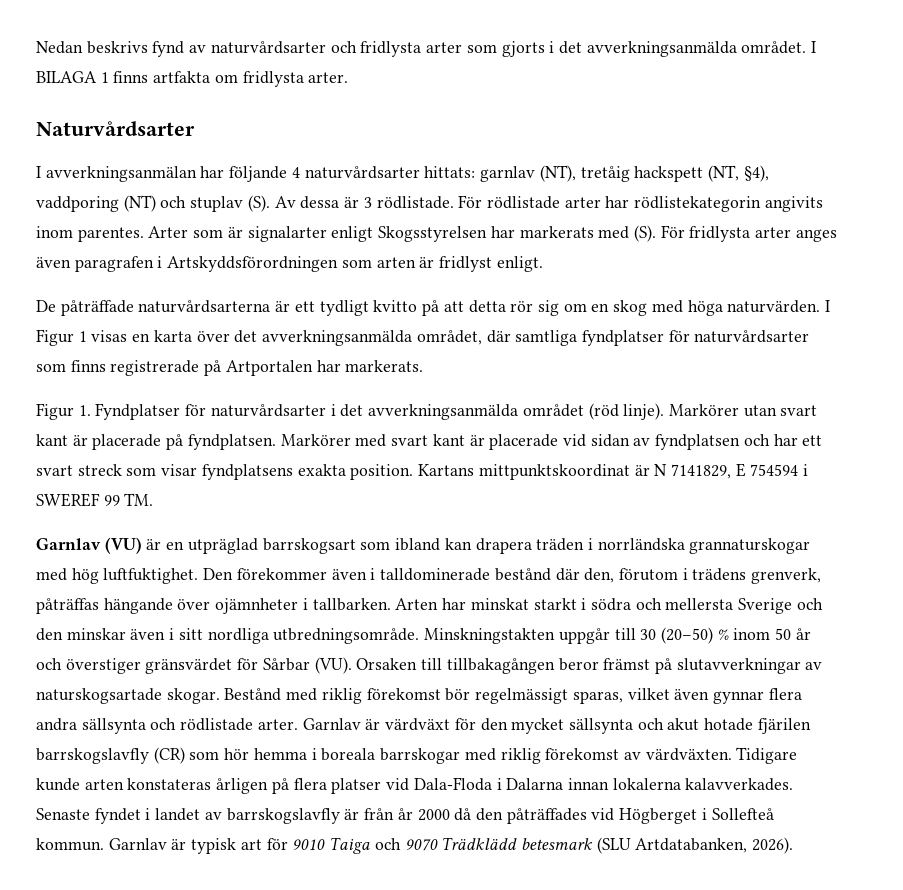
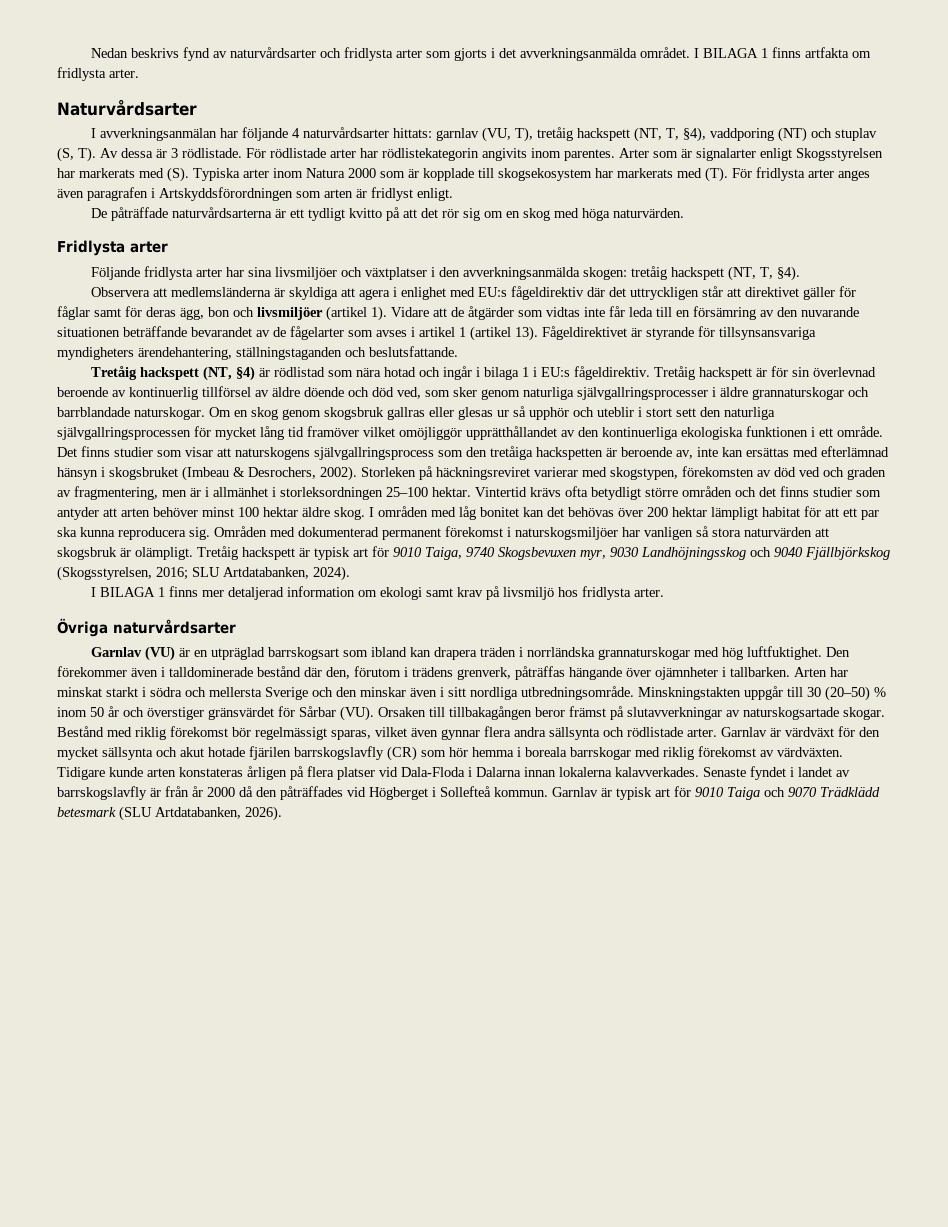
- I avverkningsanmälan har följande 4 naturvårdsarter hittats: garnlav (NT), tretåig hackspett (NT, §4), vaddporing (NT) och stuplav (S). Av dessa är 3 rödlistade.
+ I avverkningsanmälan har följande 4 naturvårdsarter hittats: garnlav (VU, T), tretåig hackspett (NT, T, §4), vaddporing (NT) och stuplav (S, T). Av dessa är 3 rödlistade.
- Arter som är signalarter enligt Skogsstyrelsen har markerats med (S). För fridlysta arter anges även paragrafen i Artskyddsförordningen som arten är fridlyst enligt.
+ Arter som är signalarter enligt Skogsstyrelsen har markerats med (S). Typiska arter inom Natura 2000 som är kopplade till skogsekosystem har markerats med (T). För fridlysta arter anges även paragrafen i Artskyddsförordningen som arten är fridlyst enligt.
- De påträffade naturvårdsarterna är ett tydligt kvitto på att detta rör sig om en skog med höga naturvärden. I Figur 1 visas en karta över det avverkningsanmälda området, där samtliga fyndplatser för naturvårdsarter som finns registrerade på Artportalen har markerats.
- Figur 1. Fyndplatser för naturvårdsarter i det avverkningsanmälda området (röd linje). Markörer utan svart kant är placerade på fyndplatsen. Markörer med svart kant är placerade vid sidan av fyndplatsen och har ett svart streck som visar fyndplatsens exakta position. Kartans mittpunktskoordinat är N 7141829, E 754594 i SWEREF 99 TM.
+ De påträffade naturvårdsarterna är ett tydligt kvitto på att det rör sig om en skog med höga naturvärden.
+ Fridlysta arter
+ Följande fridlysta arter har sina livsmiljöer och växtplatser i den avverkningsanmälda skogen: tretåig hackspett (NT, T, §4).
+ Observera att medlemsländerna är skyldiga att agera i enlighet med EU:s fågeldirektiv där det uttryckligen står att direktivet gäller för fåglar samt för deras ägg, bon och livsmiljöer (artikel 1). Vidare att de åtgärder som vidtas inte får leda till en försämring av den nuvarande situationen beträffande bevarandet av de fågelarter som avses i artikel 1 (artikel 13). Fågeldirektivet är styrande för tillsynsansvariga myndigheters ärendehantering, ställningstaganden och beslutsfattande.
+ Tretåig hackspett (NT, §4) är rödlistad som nära hotad och ingår i bilaga 1 i EU:s fågeldirektiv. Tretåig hackspett är för sin överlevnad beroende av kontinuerlig tillförsel av äldre döende och död ved, som sker genom naturliga självgallringsprocesser i äldre grannaturskogar och barrblandade naturskogar. Om en skog genom skogsbruk gallras eller glesas ur så upphör och uteblir i stort sett den naturliga självgallringsprocessen för mycket lång tid framöver vilket omöjliggör upprätthållandet av den kontinuerliga ekologiska funktionen i ett område. Det finns studier som visar att naturskogens självgallringsprocess som den tretåiga hackspetten är beroende av, inte kan ersättas med efterlämnad hänsyn i skogsbruket (Imbeau & Desrochers, 2002). Storleken på häckningsreviret varierar med skogstypen, förekomsten av död ved och graden av fragmentering, men är i allmänhet i storleksordningen 25–100 hektar. Vintertid krävs ofta betydligt större områden och det finns studier som antyder att arten behöver minst 100 hektar äldre skog. I områden med låg bonitet kan det behövas över 200 hektar lämpligt habitat för att ett par ska kunna reproducera sig. Områden med dokumenterad permanent förekomst i naturskogsmiljöer har vanligen så stora naturvärden att skogsbruk är olämpligt. Tretåig hackspett är typisk art för 9010 Taiga, 9740 Skogsbevuxen myr, 9030 Landhöjningsskog och 9040 Fjällbjörkskog (Skogsstyrelsen, 2016; SLU Artdatabanken, 2024).
+ I BILAGA 1 finns mer detaljerad information om ekologi samt krav på livsmiljö hos fridlysta arter.
+ Övriga naturvårdsarter

